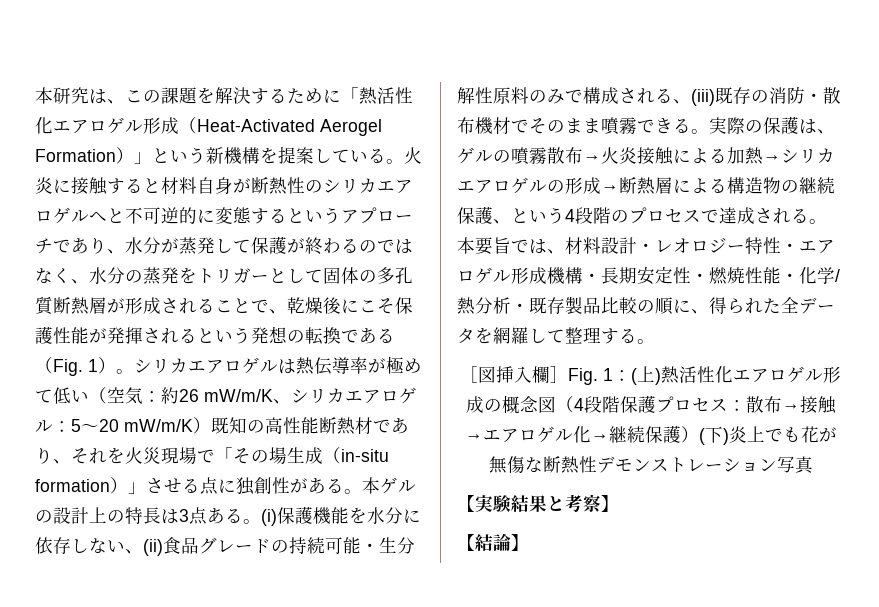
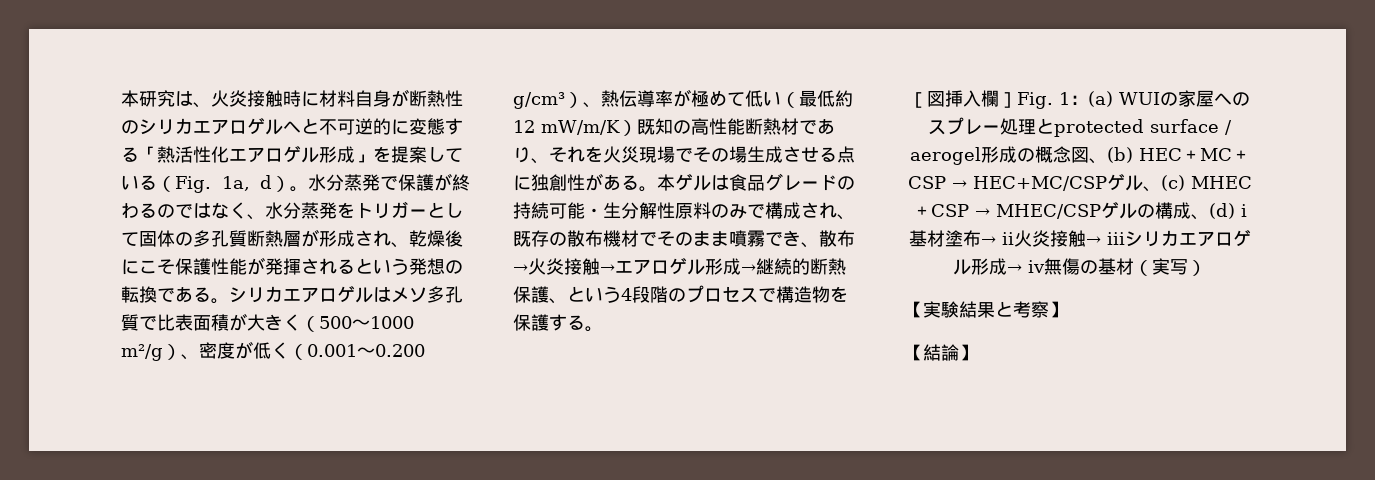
- 本研究は、この課題を解決するために「熱活性化エアロゲル形成（Heat-Activated Aerogel Formation）」という新機構を提案している。火炎に接触すると材料自身が断熱性のシリカエアロゲルへと不可逆的に変態するというアプローチであり、水分が蒸発して保護が終わるのではなく、水分の蒸発をトリガーとして固体の多孔質断熱層が形成されることで、乾燥後にこそ保護性能が発揮されるという発想の転換である（Fig. 1）。
+ 本研究は、火炎接触時に材料自身が断熱性のシリカエアロゲルへと不可逆的に変態する「熱活性化エアロゲル形成」を提案している（Fig. 1a, d）。水分蒸発で保護が終わるのではなく、水分蒸発をトリガーとして固体の多孔質断熱層が形成され、乾燥後にこそ保護性能が発揮されるという発想の転換である。
- シリカエアロゲルは熱伝導率が極めて低い（空気：約26 mW/m/K、シリカエアロゲル：5〜20 mW/m/K）既知の高性能断熱材であり、それを火災現場で「その場生成（in-situ formation）」させる点に独創性がある。
+ シリカエアロゲルはメソ多孔質で比表面積が大きく（500〜1000 m²/g）、密度が低く（0.001〜0.200 g/cm³）、熱伝導率が極めて低い（最低約12 mW/m/K）既知の高性能断熱材であり、それを火災現場でその場生成させる点に独創性がある。
- 本ゲルの設計上の特長は3点ある。(i)保護機能を水分に依存しない、(ii)食品グレードの持続可能・生分解性原料のみで構成される、(iii)既存の消防・散布機材でそのまま噴霧できる。実際の保護は、ゲルの噴霧散布→火炎接触による加熱→シリカエアロゲルの形成→断熱層による構造物の継続保護、という4段階のプロセスで達成される。本要旨では、材料設計・レオロジー特性・エアロゲル形成機構・長期安定性・燃焼性能・化学/熱分析・既存製品比較の順に、得られた全データを網羅して整理する。
+ 本ゲルは食品グレードの持続可能・生分解性原料のみで構成され、既存の散布機材でそのまま噴霧でき、散布→火炎接触→エアロゲル形成→継続的断熱保護、という4段階のプロセスで構造物を保護する。
- ［図挿入欄］Fig. 1：(上)熱活性化エアロゲル形成の概念図（4段階保護プロセス：散布→接触→エアロゲル化→継続保護）(下)炎上でも花が無傷な断熱性デモンストレーション写真
+ ［図挿入欄］Fig. 1：(a) WUIの家屋へのスプレー処理とprotected surface / aerogel形成の概念図、(b) HEC＋MC＋CSP → HEC+MC/CSPゲル、(c) MHEC＋CSP → MHEC/CSPゲルの構成、(d) i基材塗布→ ii火炎接触→ iiiシリカエアロゲル形成→ iv無傷の基材（実写）

